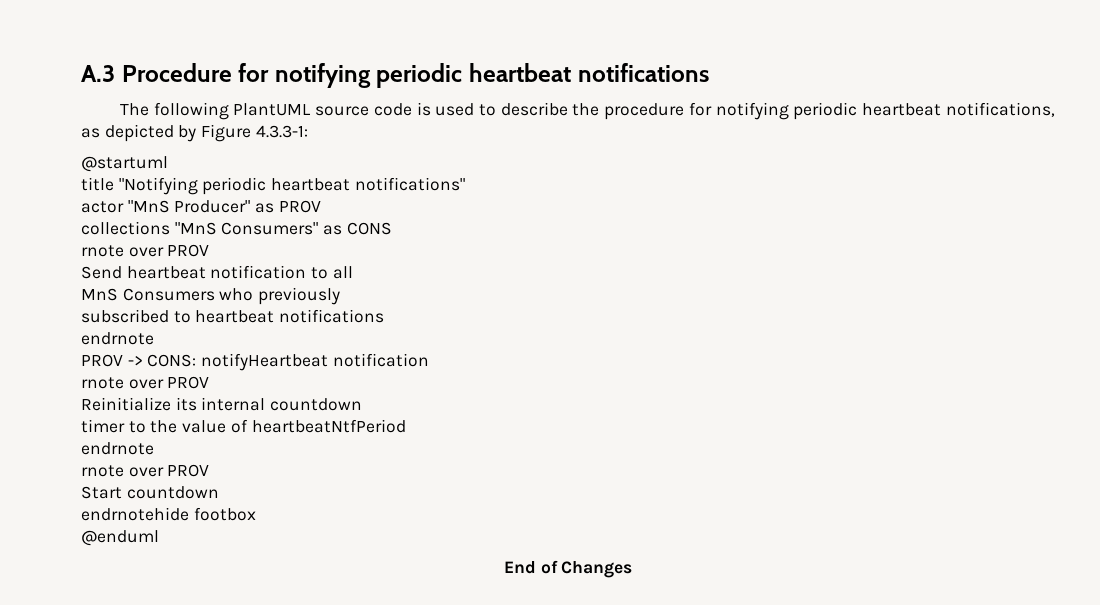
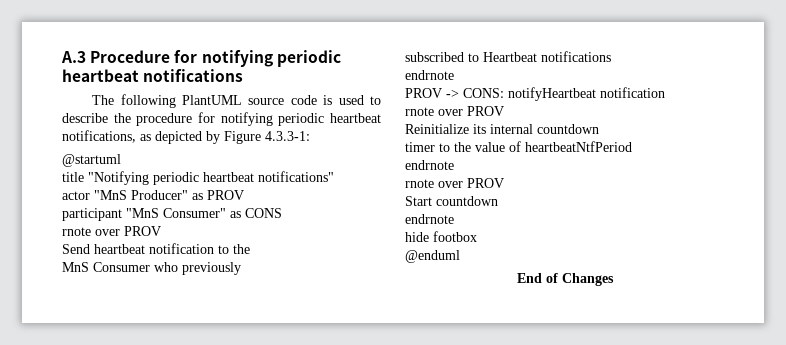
- collections "MnS Consumers" as CONS
+ participant "MnS Consumer" as CONS
- Send heartbeat notification to all
+ Send heartbeat notification to the
- MnS Consumers who previously
+ MnS Consumer who previously
- subscribed to heartbeat notifications
+ subscribed to Heartbeat notifications
  Start countdown
- endrnotehide footbox
+ endrnote
+ hide footbox

